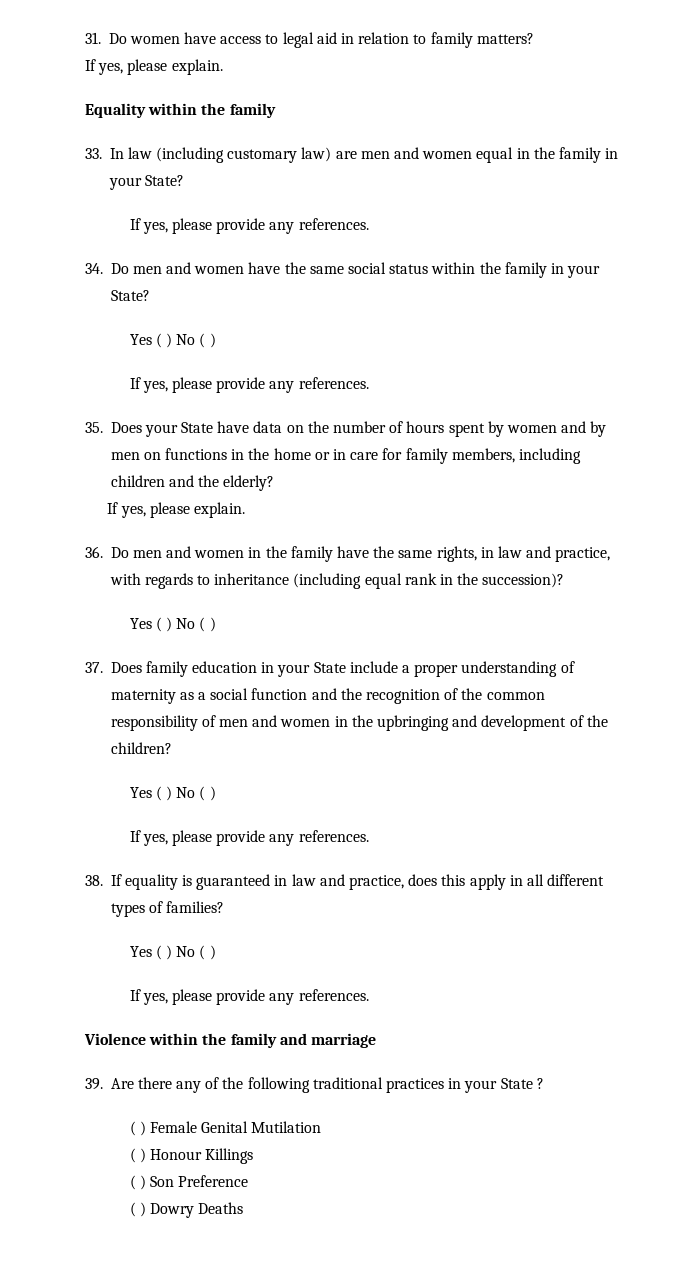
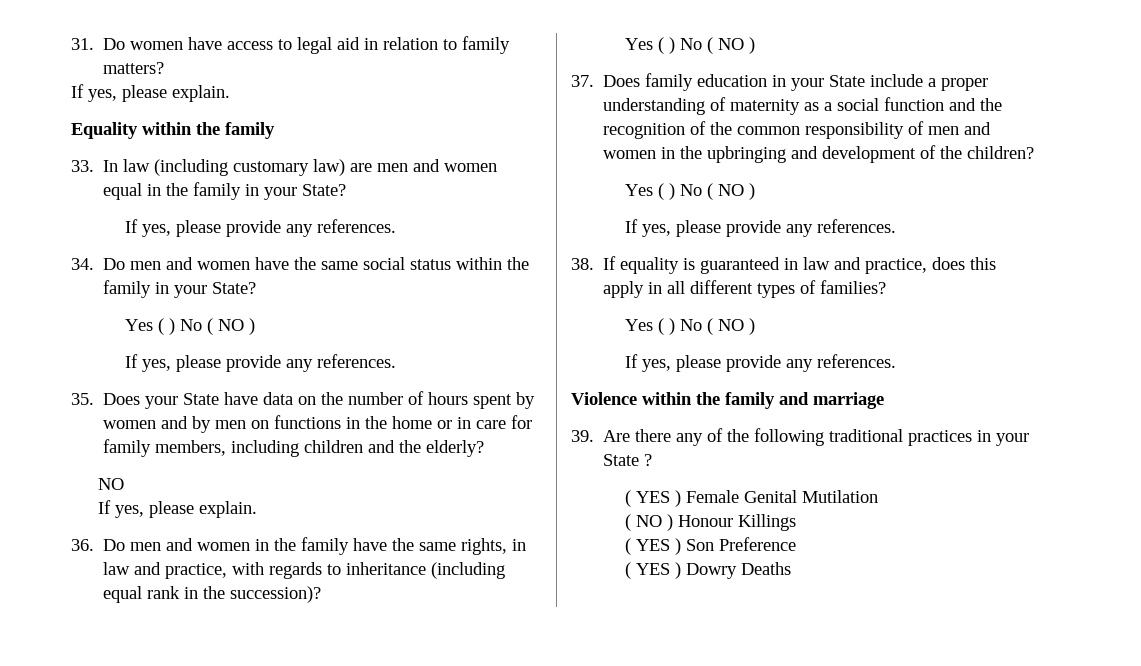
  34. Do men and women have the same social status within the family in your State?
- Yes ( ) No ( )
+ Yes ( ) No ( NO )
  35. Does your State have data on the number of hours spent by women and by men on functions in the home or in care for family members, including children and the elderly?
+ NO
  36. Do men and women in the family have the same rights, in law and practice, with regards to inheritance (including equal rank in the succession)?
- Yes ( ) No ( )
+ Yes ( ) No ( NO )
  37. Does family education in your State include a proper understanding of maternity as a social function and the recognition of the common responsibility of men and women in the upbringing and development of the children?
- Yes ( ) No ( )
+ Yes ( ) No ( NO )
  38. If equality is guaranteed in law and practice, does this apply in all different types of families?
- Yes ( ) No ( )
+ Yes ( ) No ( NO )
- ( ) Female Genital Mutilation
+ ( YES ) Female Genital Mutilation
- ( ) Honour Killings
+ ( NO ) Honour Killings
- ( ) Son Preference
+ ( YES ) Son Preference
- ( ) Dowry Deaths
+ ( YES ) Dowry Deaths

